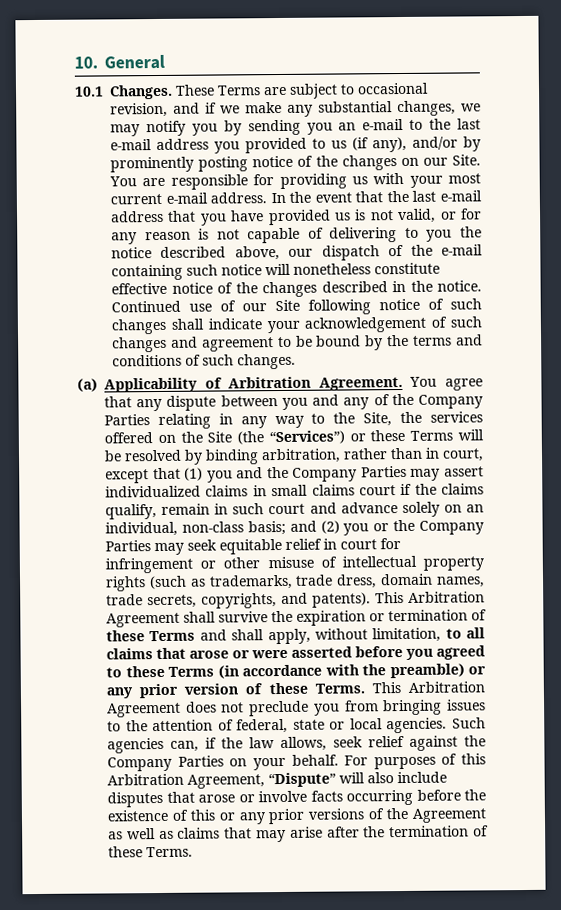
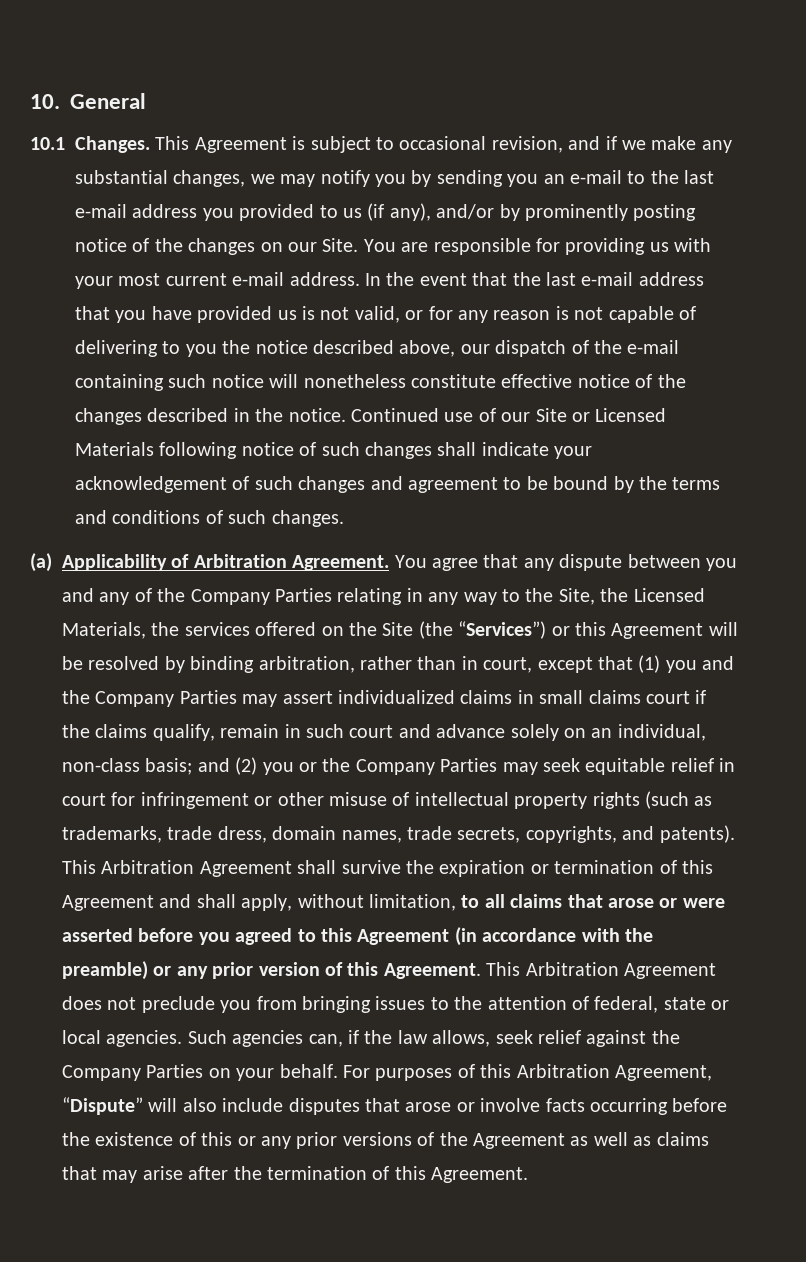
- These Terms are subject to occasional revision, and if we make any substantial changes, we may notify you by sending you an e-mail to the last e-mail address you provided to us (if any), and/or by prominently posting notice of the changes on our Site.
+ This Agreement is subject to occasional revision, and if we make any substantial changes, we may notify you by sending you an e-mail to the last e-mail address you provided to us (if any), and/or by prominently posting notice of the changes on our Site.
- Continued use of our Site following notice of such changes shall indicate your acknowledgement of such changes and agreement to be bound by the terms and conditions of such changes.
+ Continued use of our Site or Licensed Materials following notice of such changes shall indicate your acknowledgement of such changes and agreement to be bound by the terms and conditions of such changes.
- You agree that any dispute between you and any of the Company Parties relating in any way to the Site, the services offered on the Site (the “Services”) or these Terms will be resolved by binding arbitration, rather than in court, except that (1) you and the Company Parties may assert individualized claims in small claims court if the claims qualify, remain in such court and advance solely on an individual, non-class basis;
+ You agree that any dispute between you and any of the Company Parties relating in any way to the Site, the Licensed Materials, the services offered on the Site (the “Services”) or this Agreement will be resolved by binding arbitration, rather than in court, except that (1) you and the Company Parties may assert individualized claims in small claims court if the claims qualify, remain in such court and advance solely on an individual, non-class basis;
- This Arbitration Agreement shall survive the expiration or termination of these Terms and shall apply, without limitation, to all claims that arose or were asserted before you agreed to these Terms (in accordance with the preamble) or any prior version of these Terms.
+ This Arbitration Agreement shall survive the expiration or termination of this Agreement and shall apply, without limitation, to all claims that arose or were asserted before you agreed to this Agreement (in accordance with the preamble) or any prior version of this Agreement.
- For purposes of this Arbitration Agreement, “Dispute” will also include disputes that arose or involve facts occurring before the existence of this or any prior versions of the Agreement as well as claims that may arise after the termination of these Terms.
+ For purposes of this Arbitration Agreement, “Dispute” will also include disputes that arose or involve facts occurring before the existence of this or any prior versions of the Agreement as well as claims that may arise after the termination of this Agreement.

